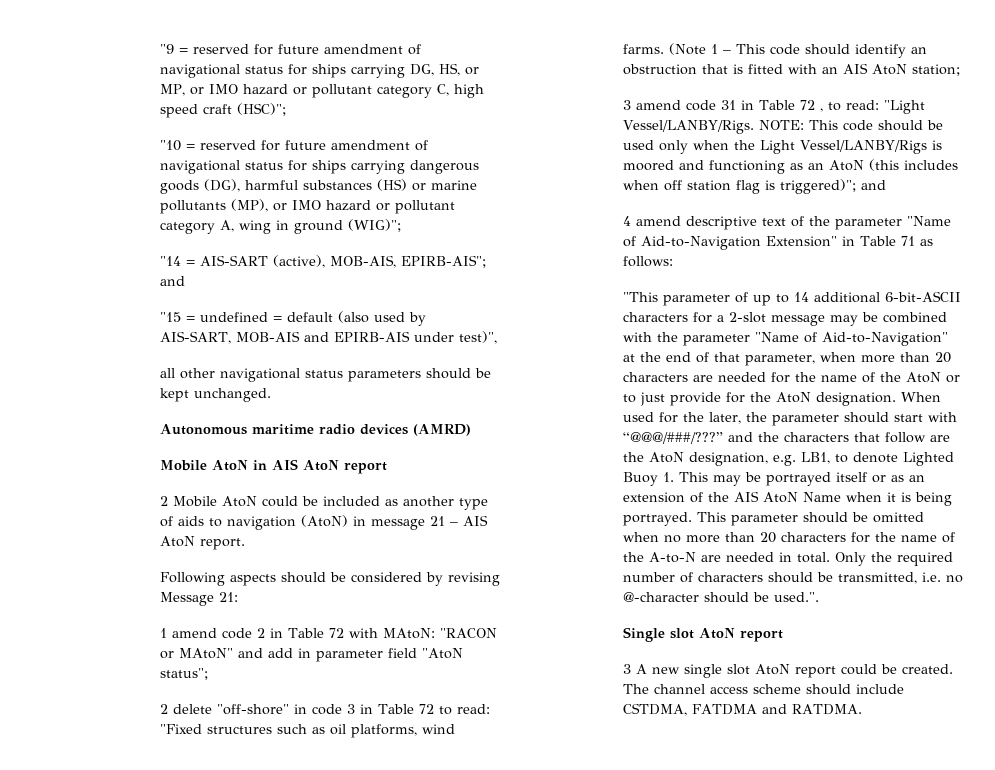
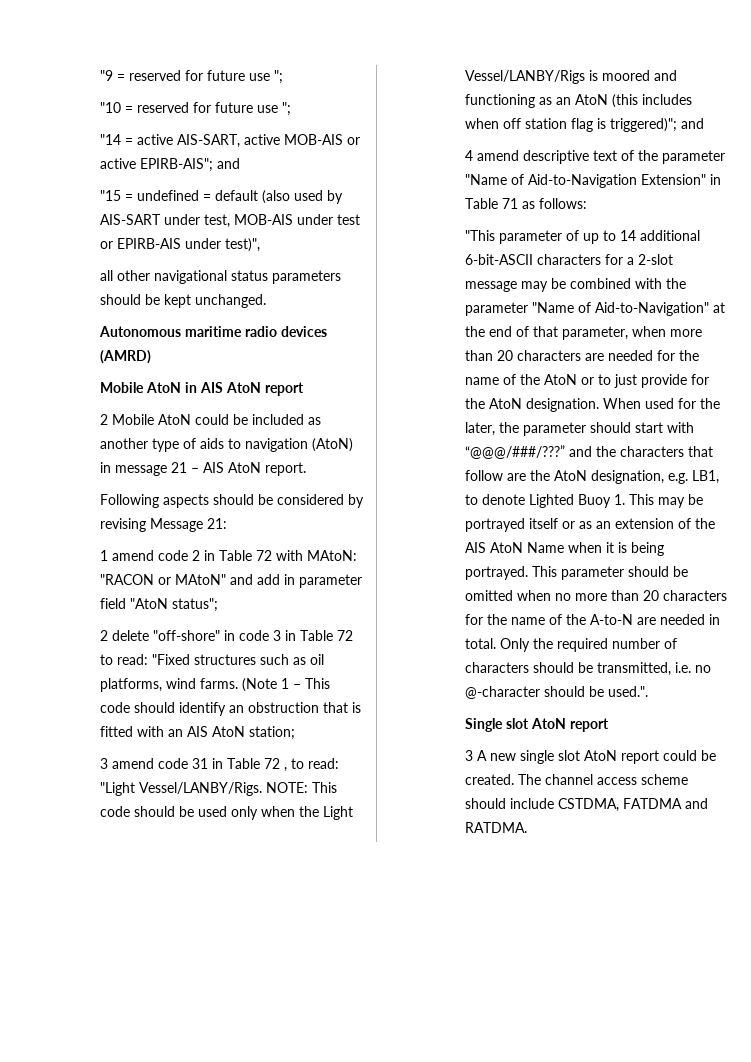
- "9 = reserved for future amendment of navigational status for ships carrying DG, HS, or MP, or IMO hazard or pollutant category C, high speed craft (HSC)";
+ "9 = reserved for future use ";
- "10 = reserved for future amendment of navigational status for ships carrying dangerous goods (DG), harmful substances (HS) or marine pollutants (MP), or IMO hazard or pollutant category A, wing in ground (WIG)";
- "14 = AIS-SART (active), MOB-AIS, EPIRB-AIS"; and
+ "10 = reserved for future use ";
+ "14 = active AIS-SART, active MOB-AIS or active EPIRB-AIS"; and
- "15 = undefined = default (also used by AIS-SART, MOB-AIS and EPIRB-AIS under test)",
+ "15 = undefined = default (also used by AIS-SART under test, MOB-AIS under test or EPIRB-AIS under test)",

